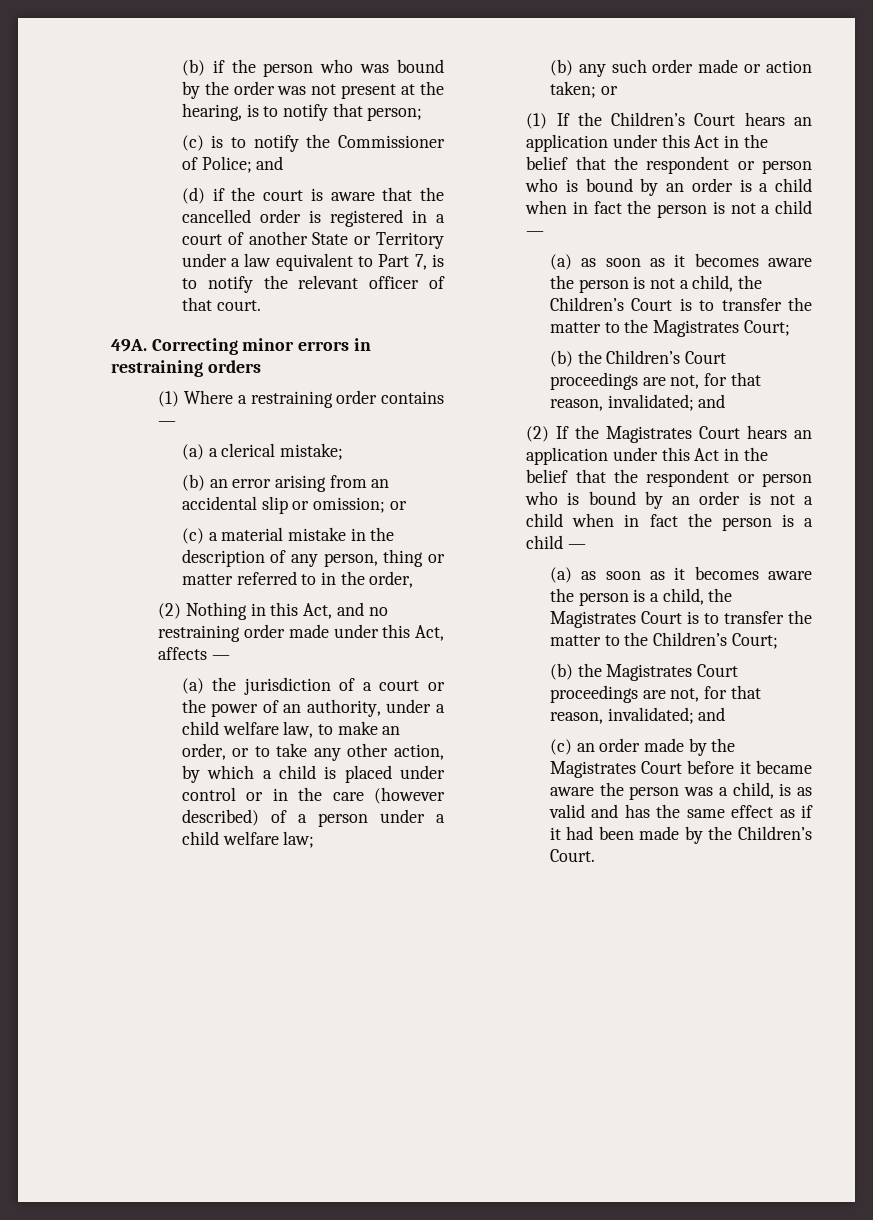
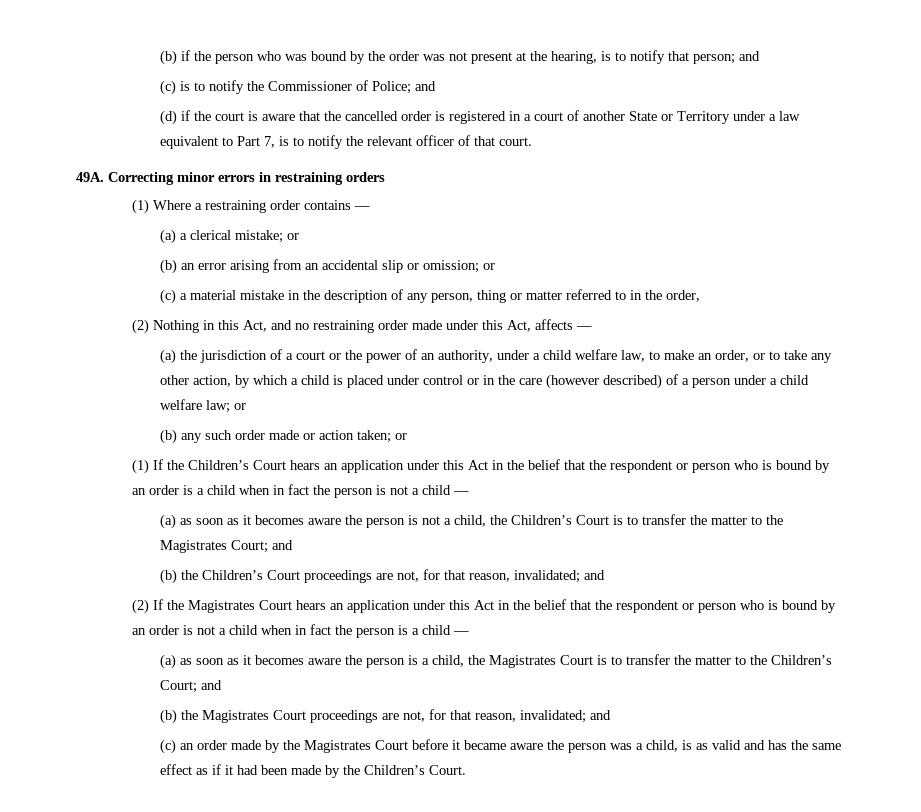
- (b) if the person who was bound by the order was not present at the hearing, is to notify that person;
+ (b) if the person who was bound by the order was not present at the hearing, is to notify that person; and
- (a) a clerical mistake;
+ (a) a clerical mistake; or
- (a) the jurisdiction of a court or the power of an authority, under a child welfare law, to make an order, or to take any other action, by which a child is placed under control or in the care (however described) of a person under a child welfare law;
+ (a) the jurisdiction of a court or the power of an authority, under a child welfare law, to make an order, or to take any other action, by which a child is placed under control or in the care (however described) of a person under a child welfare law; or
- (a) as soon as it becomes aware the person is not a child, the Children’s Court is to transfer the matter to the Magistrates Court;
+ (a) as soon as it becomes aware the person is not a child, the Children’s Court is to transfer the matter to the Magistrates Court; and
- (a) as soon as it becomes aware the person is a child, the Magistrates Court is to transfer the matter to the Children’s Court;
+ (a) as soon as it becomes aware the person is a child, the Magistrates Court is to transfer the matter to the Children’s Court; and

